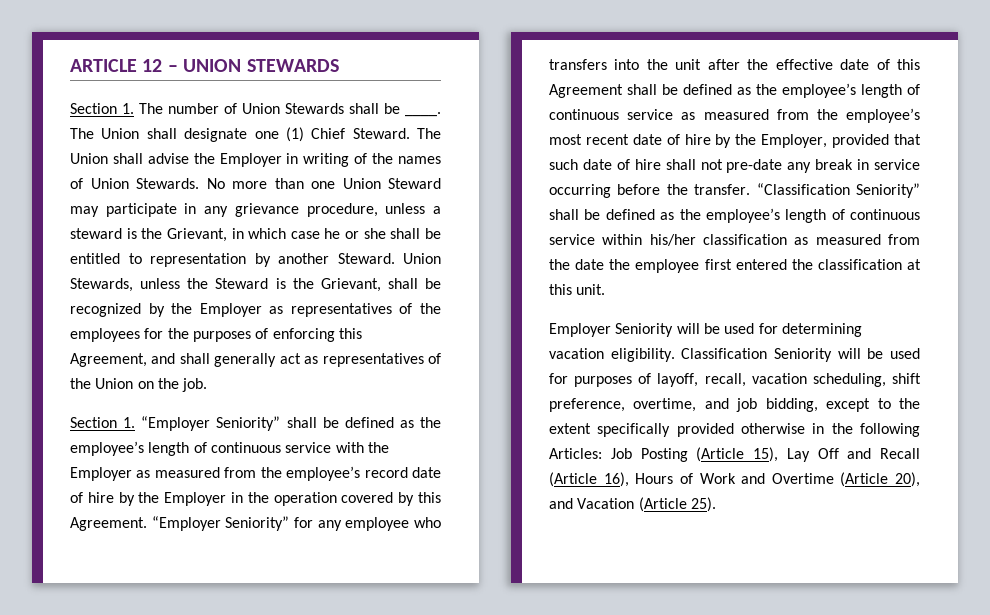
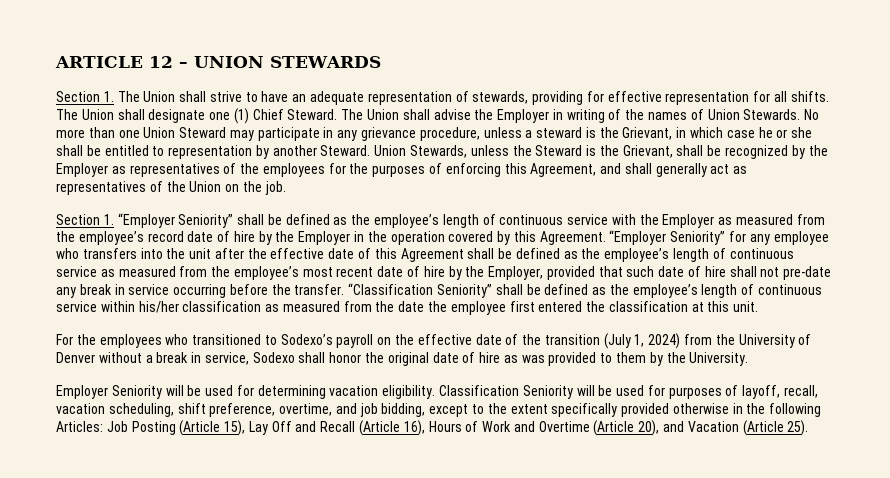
- Section 1. The number of Union Stewards shall be ____.
+ Section 1. The Union shall strive to have an adequate representation of stewards, providing for effective representation for all shifts.
+ For the employees who transitioned to Sodexo’s payroll on the effective date of the transition (July 1, 2024) from the University of Denver without a break in service, Sodexo shall honor the original date of hire as was provided to them by the University.

